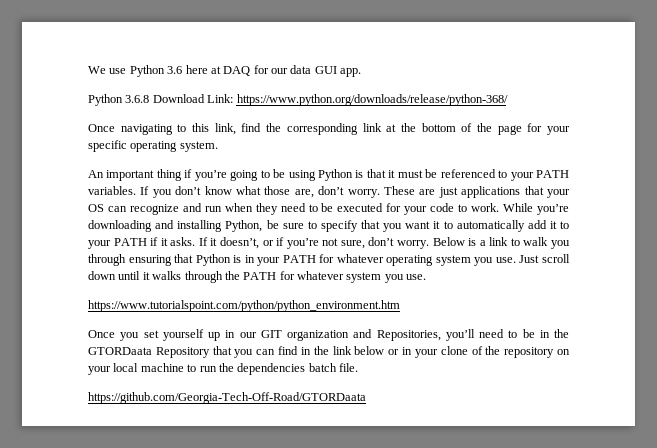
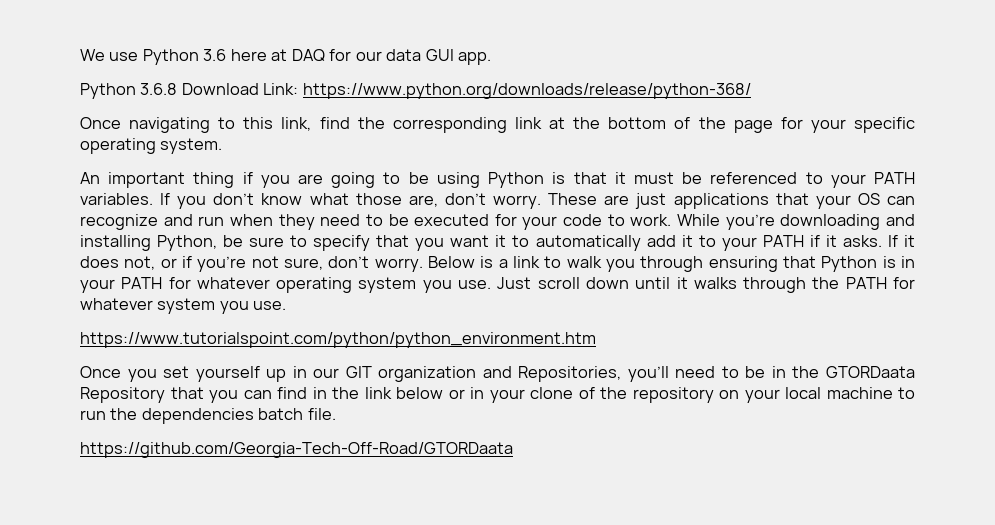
- An important thing if you’re going to be using Python is that it must be referenced to your PATH variables.
+ An important thing if you are going to be using Python is that it must be referenced to your PATH variables.
- If it doesn’t, or if you’re not sure, don’t worry.
+ If it does not, or if you’re not sure, don’t worry.

